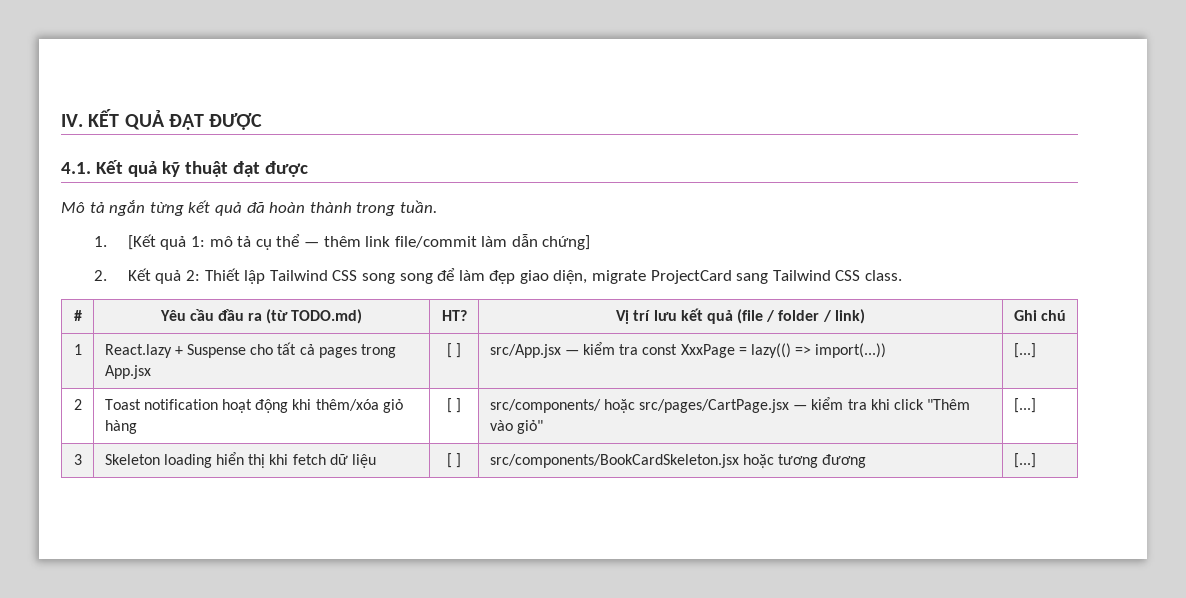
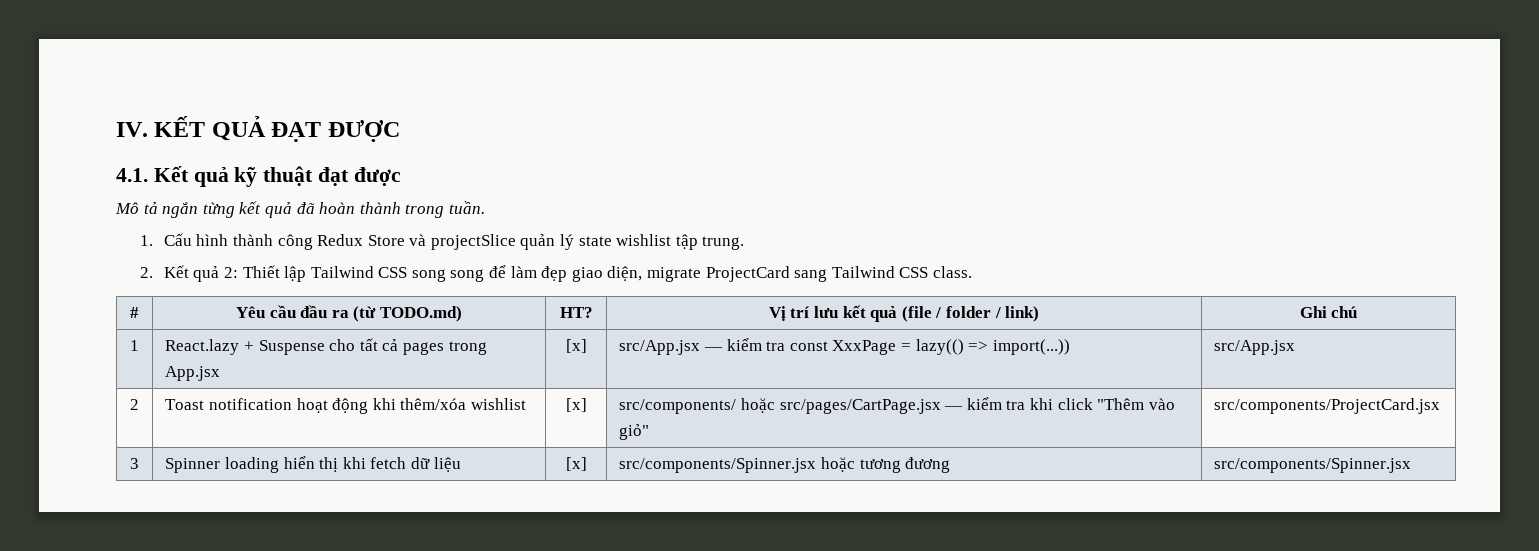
- 1. [Kết quả 1: mô tả cụ thể — thêm link file/commit làm dẫn chứng]
+ 1. Cấu hình thành công Redux Store và projectSlice quản lý state wishlist tập trung.
- 1 | React.lazy + Suspense cho tất cả pages trong App.jsx | [ ] | src/App.jsx — kiểm tra const XxxPage = lazy(() => import(...)) | [...]
+ 1 | React.lazy + Suspense cho tất cả pages trong App.jsx | [x] | src/App.jsx — kiểm tra const XxxPage = lazy(() => import(...)) | src/App.jsx
- 2 | Toast notification hoạt động khi thêm/xóa giỏ hàng | [ ] | src/components/ hoặc src/pages/CartPage.jsx — kiểm tra khi click "Thêm vào giỏ" | [...]
+ 2 | Toast notification hoạt động khi thêm/xóa wishlist | [x] | src/components/ hoặc src/pages/CartPage.jsx — kiểm tra khi click "Thêm vào giỏ" | src/components/ProjectCard.jsx
- 3 | Skeleton loading hiển thị khi fetch dữ liệu | [ ] | src/components/BookCardSkeleton.jsx hoặc tương đương | [...]
+ 3 | Spinner loading hiển thị khi fetch dữ liệu | [x] | src/components/Spinner.jsx hoặc tương đương | src/components/Spinner.jsx

